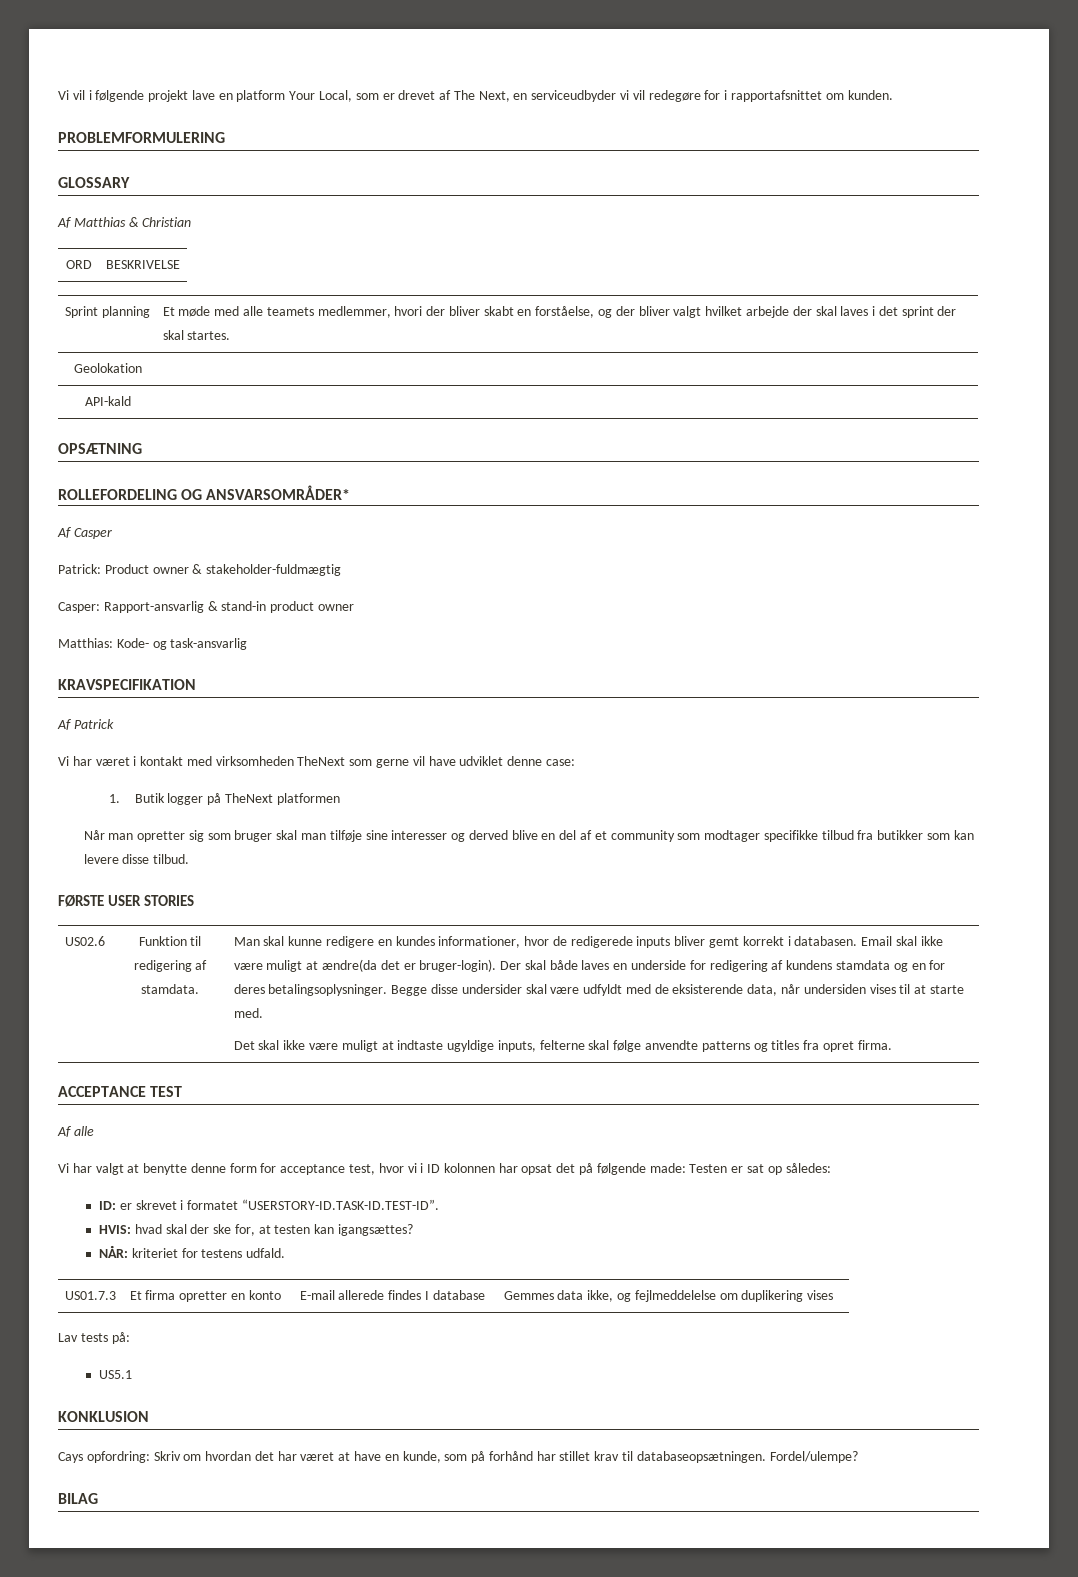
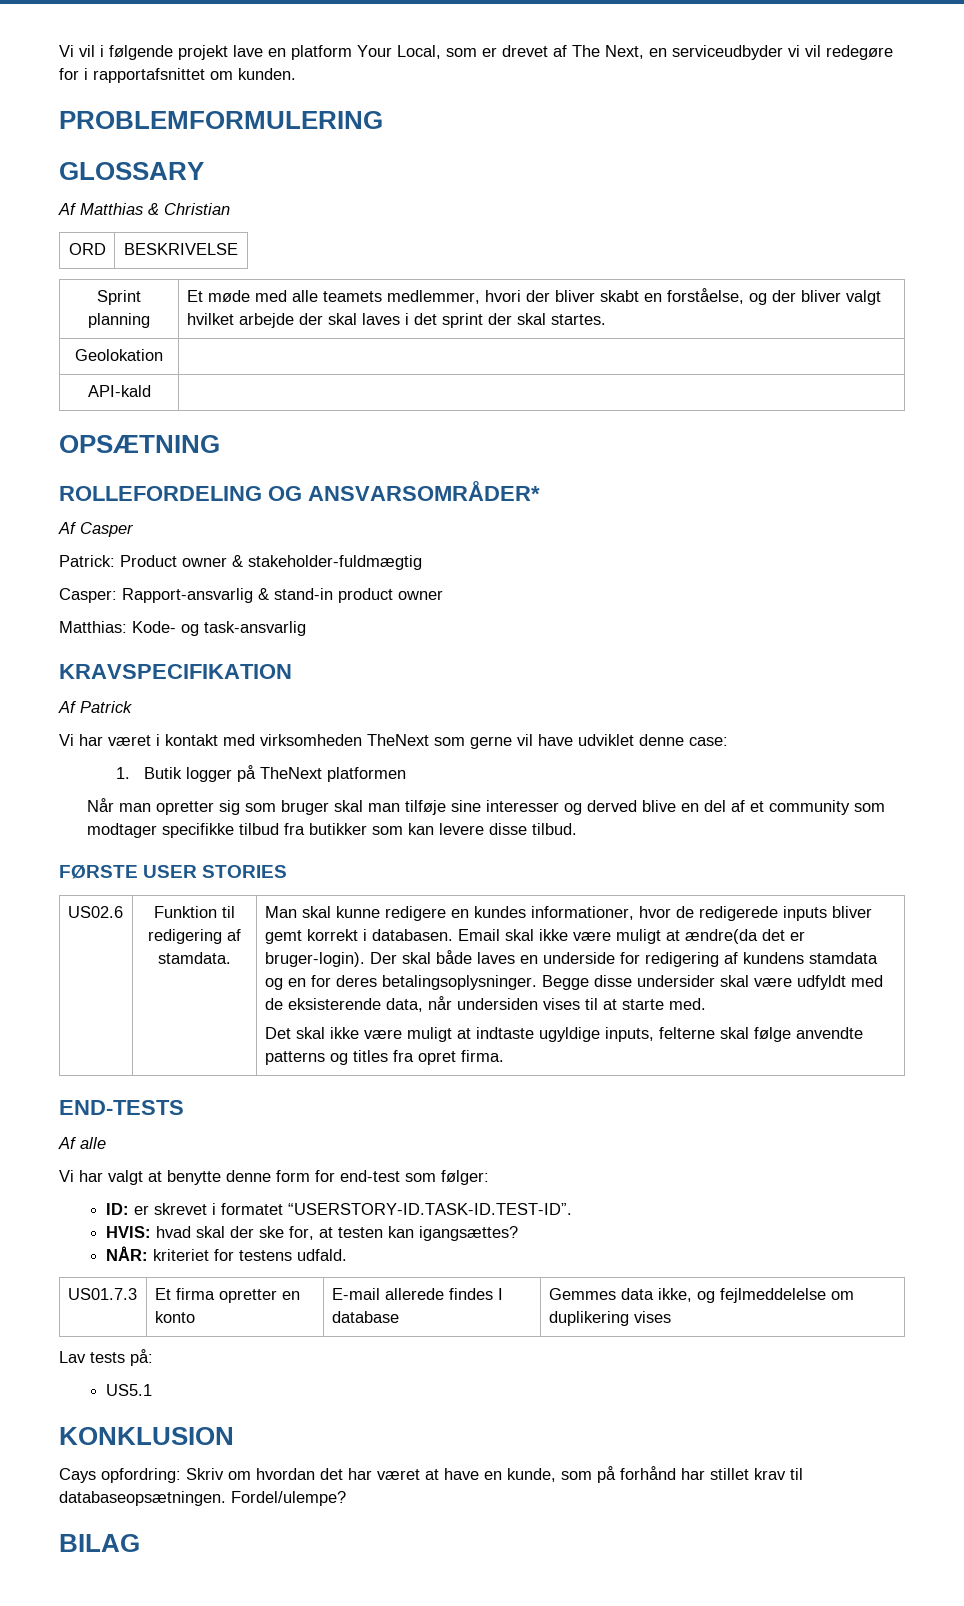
- ACCEPTANCE TEST
+ END-TESTS
- Vi har valgt at benytte denne form for acceptance test, hvor vi i ID kolonnen har opsat det på følgende made: Testen er sat op således:
+ Vi har valgt at benytte denne form for end-test som følger:

